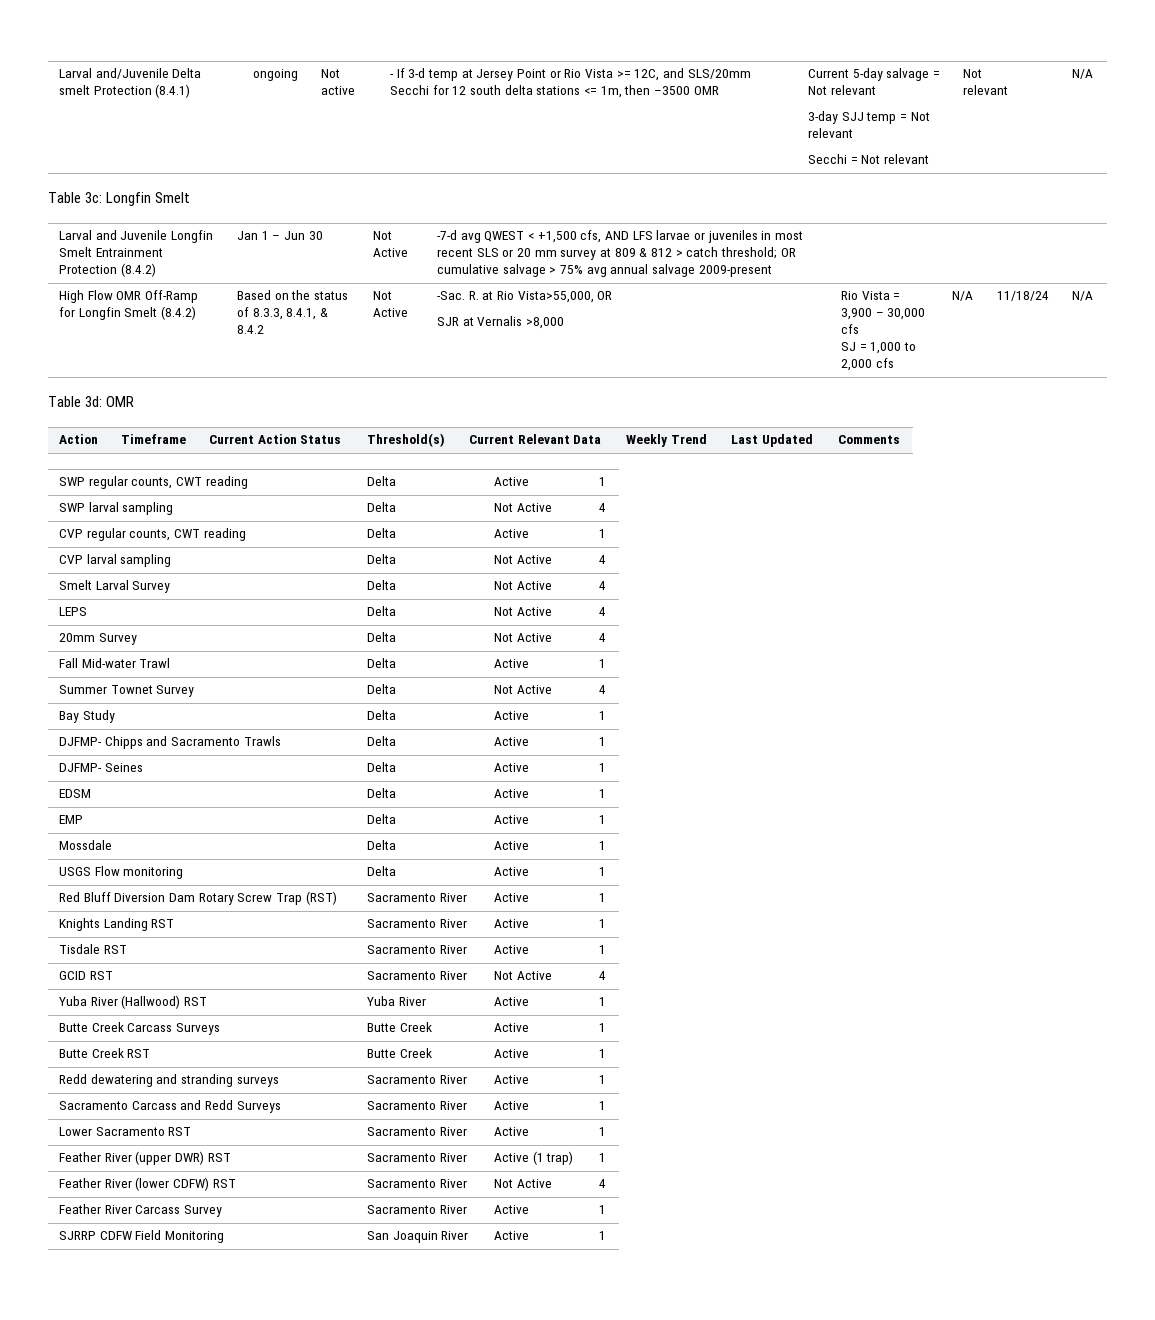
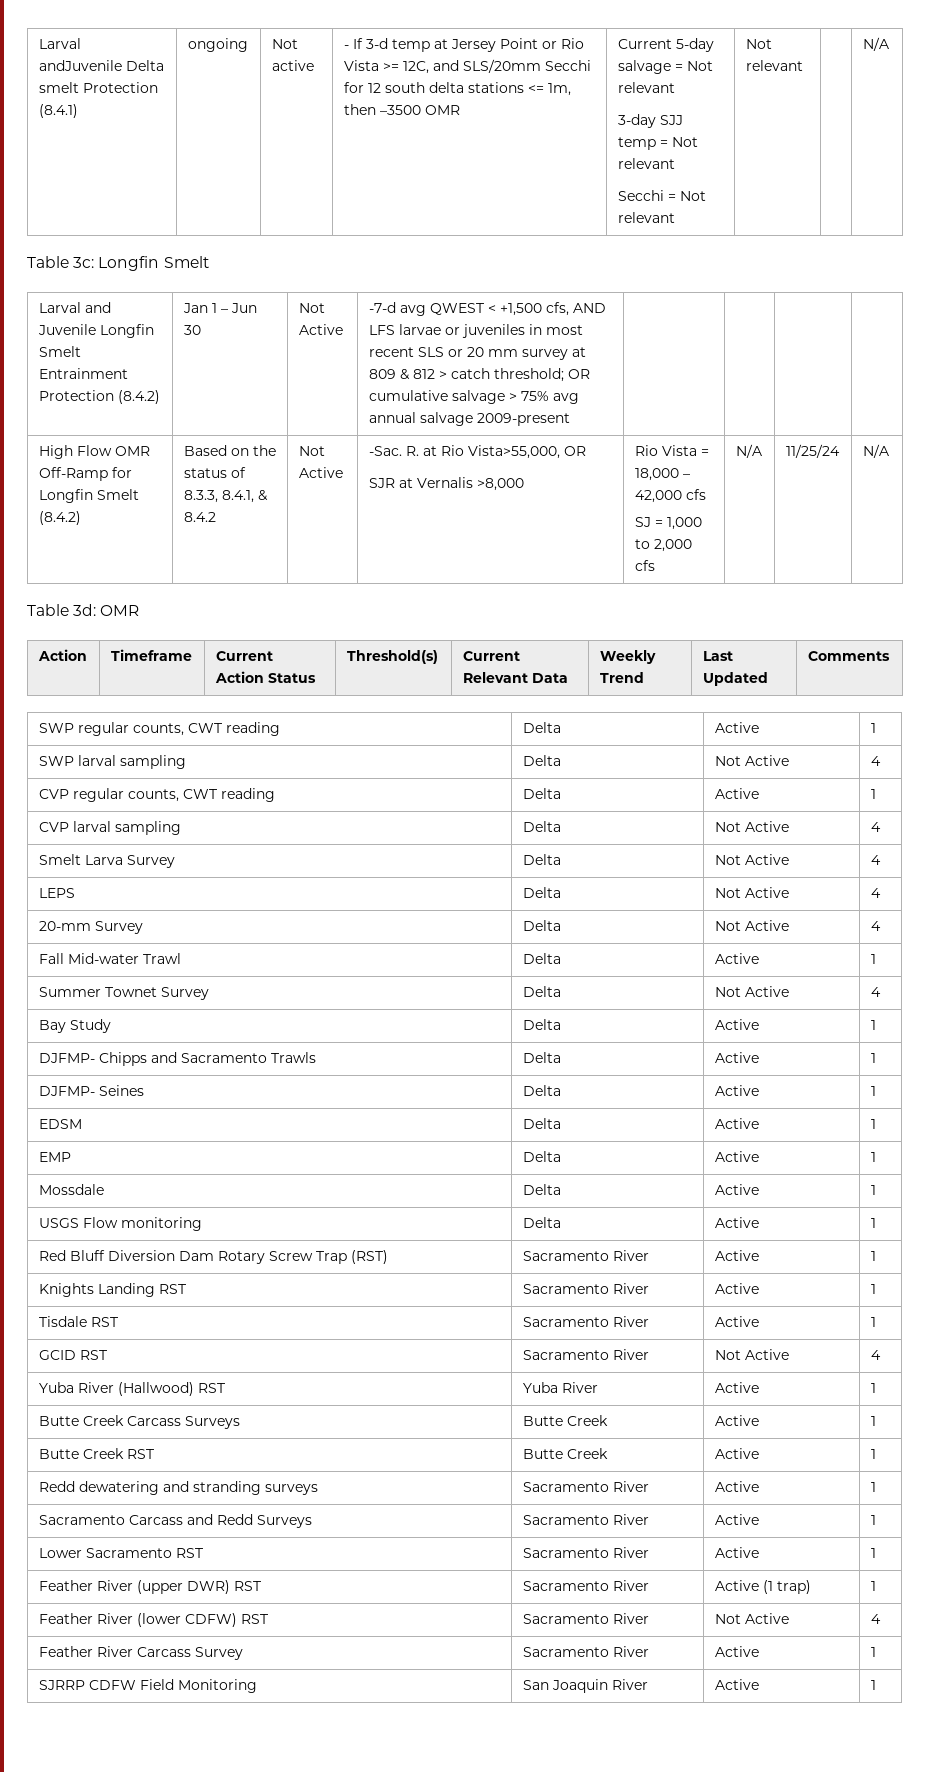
- Larval and/Juvenile Delta smelt Protection (8.4.1)
+ Larval andJuvenile Delta smelt Protection (8.4.1)
- Rio Vista = 3,900 – 30,000 cfs
+ Rio Vista = 18,000 – 42,000 cfs
- 11/18/24
+ 11/25/24
- Smelt Larval Survey | Delta | Not Active | 4
+ Smelt Larva Survey | Delta | Not Active | 4
- 20mm Survey | Delta | Not Active | 4
+ 20-mm Survey | Delta | Not Active | 4

